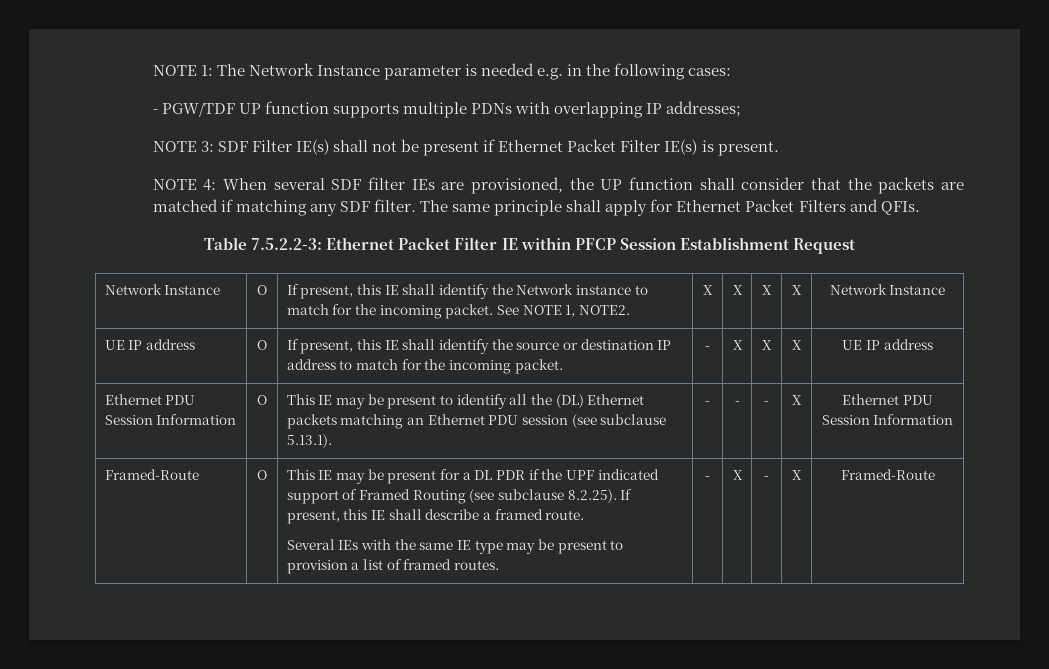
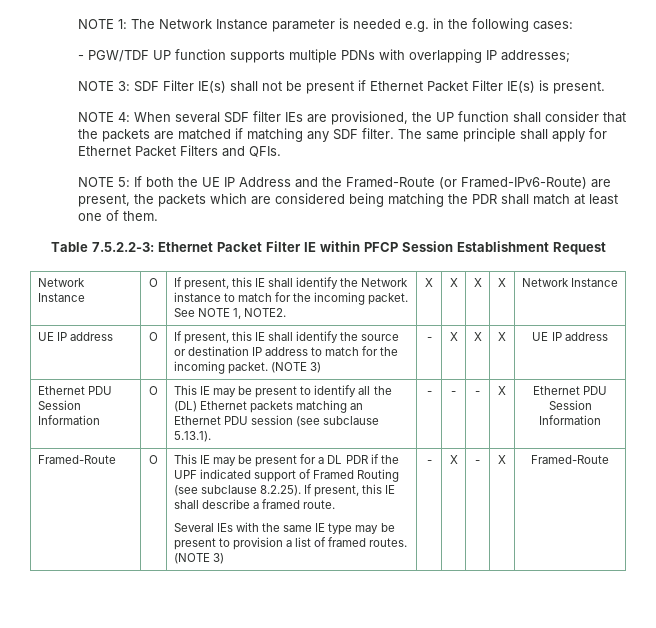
+ NOTE 5: If both the UE IP Address and the Framed-Route (or Framed-IPv6-Route) are present, the packets which are considered being matching the PDR shall match at least one of them.
- UE IP address | O | If present, this IE shall identify the source or destination IP address to match for the incoming packet. | - | X | X | X | UE IP address
+ UE IP address | O | If present, this IE shall identify the source or destination IP address to match for the incoming packet. (NOTE 3) | - | X | X | X | UE IP address
- Several IEs with the same IE type may be present to provision a list of framed routes.
+ Several IEs with the same IE type may be present to provision a list of framed routes. (NOTE 3)

